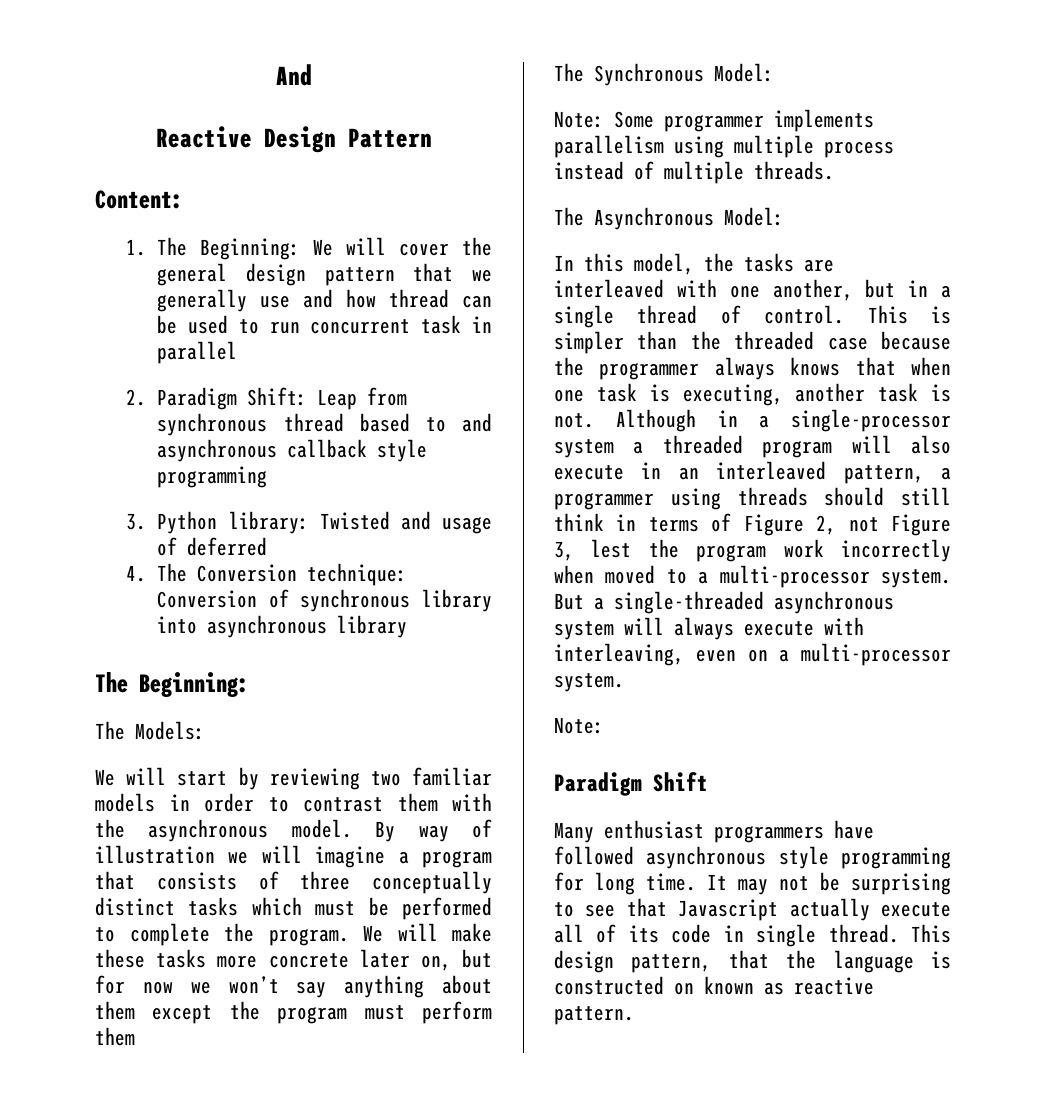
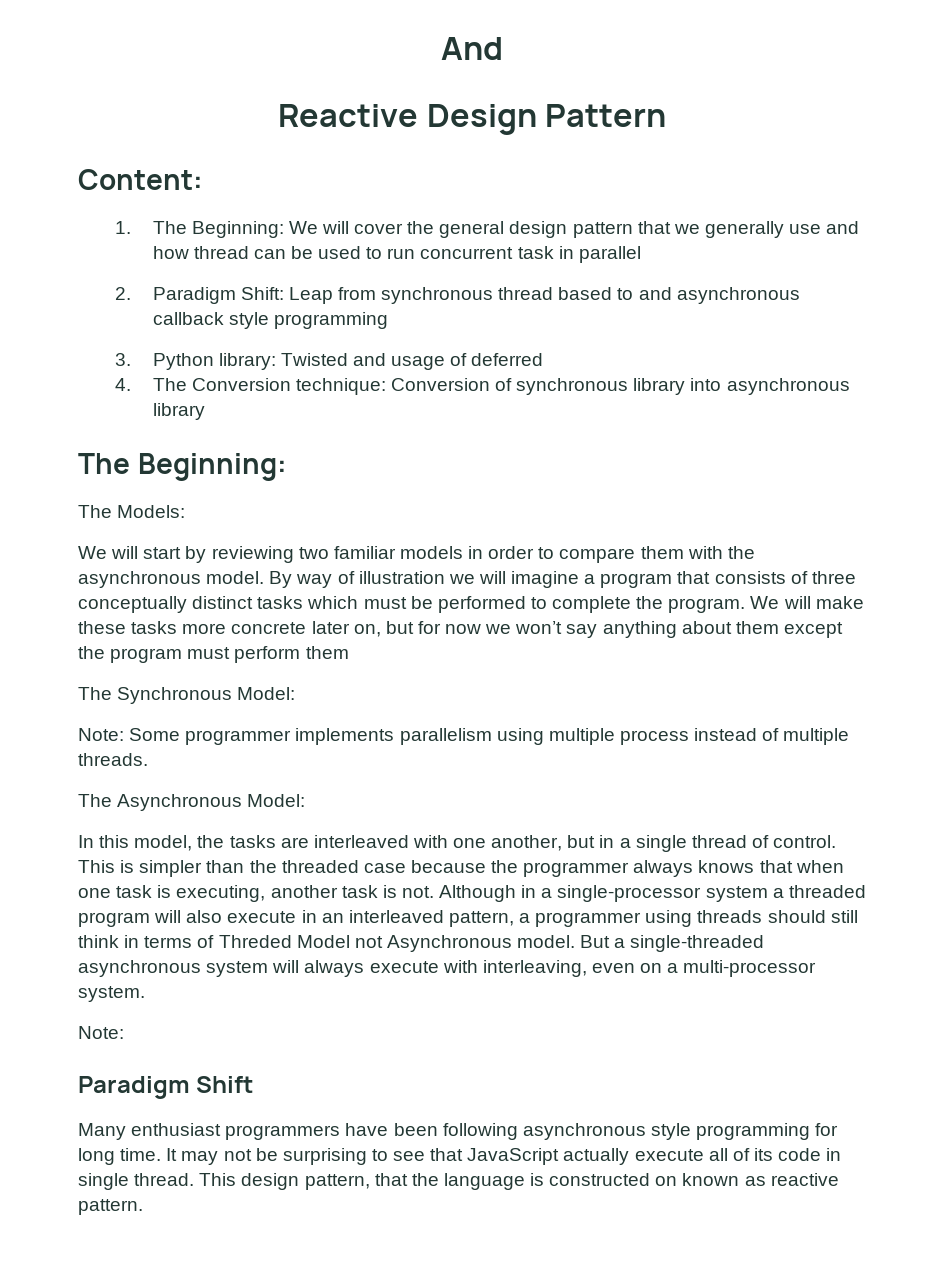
- We will start by reviewing two familiar models in order to contrast them with the asynchronous model.
+ We will start by reviewing two familiar models in order to compare them with the asynchronous model.
- Although in a single-processor system a threaded program will also execute in an interleaved pattern, a programmer using threads should still think in terms of Figure 2, not Figure 3, lest the program work incorrectly when moved to a multi-processor system.
+ Although in a single-processor system a threaded program will also execute in an interleaved pattern, a programmer using threads should still think in terms of Threded Model not Asynchronous model.
- Many enthusiast programmers have followed asynchronous style programming for long time.
+ Many enthusiast programmers have been following asynchronous style programming for long time.
- It may not be surprising to see that Javascript actually execute all of its code in single thread.
+ It may not be surprising to see that JavaScript actually execute all of its code in single thread.

